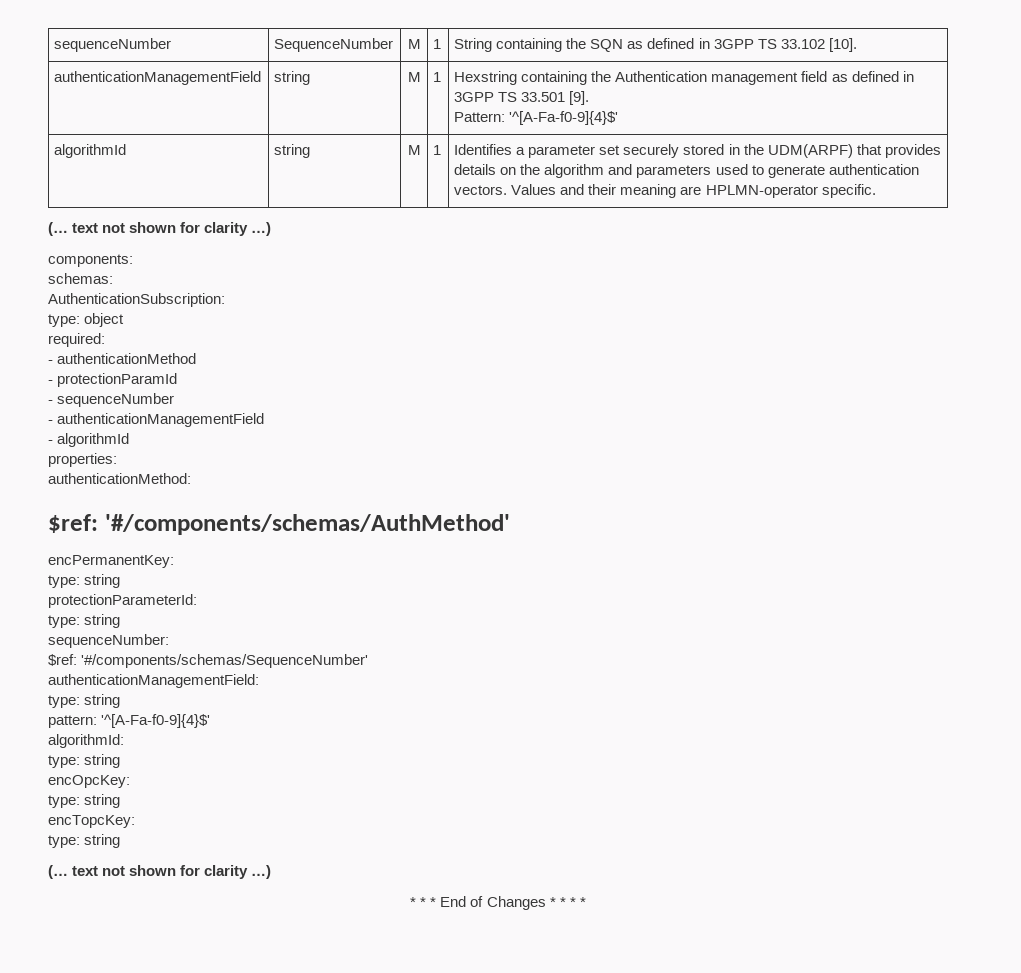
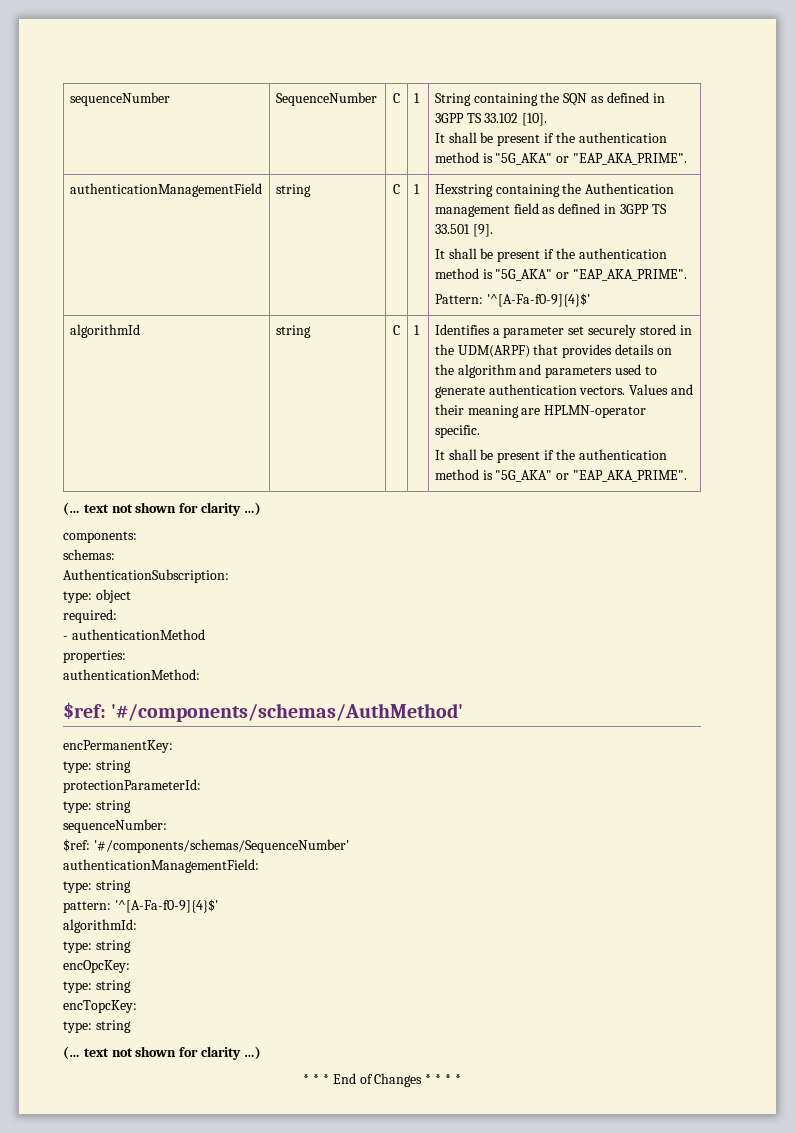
- sequenceNumber | SequenceNumber | M | 1 | String containing the SQN as defined in 3GPP TS 33.102 [10].
+ sequenceNumber | SequenceNumber | C | 1 | String containing the SQN as defined in 3GPP TS 33.102 [10].
+ It shall be present if the authentication method is "5G_AKA" or "EAP_AKA_PRIME".
- authenticationManagementField | string | M | 1 | Hexstring containing the Authentication management field as defined in 3GPP TS 33.501 [9].
+ authenticationManagementField | string | C | 1 | Hexstring containing the Authentication management field as defined in 3GPP TS 33.501 [9].
+ It shall be present if the authentication method is "5G_AKA" or "EAP_AKA_PRIME".
- algorithmId | string | M
+ algorithmId | string | C
  Values and their meaning are HPLMN-operator specific.
+ It shall be present if the authentication method is "5G_AKA" or "EAP_AKA_PRIME".
- - protectionParamId
- - sequenceNumber
- - authenticationManagementField
- - algorithmId

